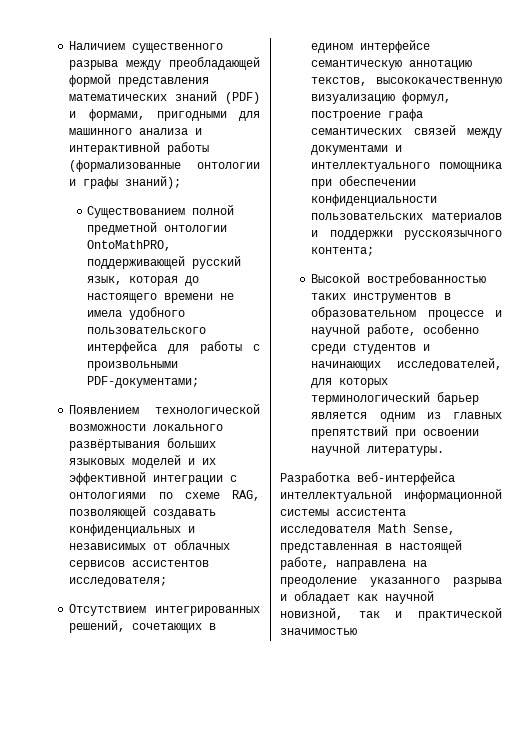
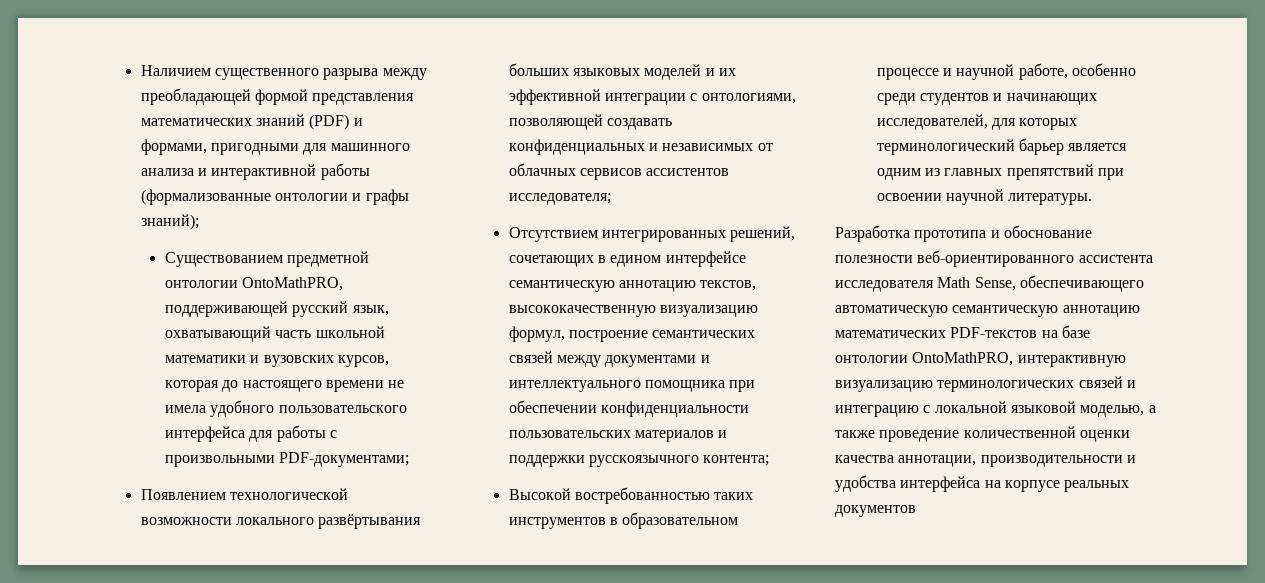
- Существованием полной предметной онтологии OntoMathPRO, поддерживающей русский язык, которая до настоящего времени не имела удобного пользовательского интерфейса для работы с произвольными PDF-документами;
+ Существованием предметной онтологии OntoMathPRO, поддерживающей русский язык, охватывающий часть школьной математики и вузовских курсов, которая до настоящего времени не имела удобного пользовательского интерфейса для работы с произвольными PDF-документами;
- Появлением технологической возможности локального развёртывания больших языковых моделей и их эффективной интеграции с онтологиями по схеме RAG, позволяющей создавать конфиденциальных и независимых от облачных сервисов ассистентов исследователя;
+ Появлением технологической возможности локального развёртывания больших языковых моделей и их эффективной интеграции с онтологиями, позволяющей создавать конфиденциальных и независимых от облачных сервисов ассистентов исследователя;
- Отсутствием интегрированных решений, сочетающих в едином интерфейсе семантическую аннотацию текстов, высококачественную визуализацию формул, построение графа семантических связей между документами и интеллектуального помощника при обеспечении конфиденциальности пользовательских материалов и поддержки русскоязычного контента;
+ Отсутствием интегрированных решений, сочетающих в едином интерфейсе семантическую аннотацию текстов, высококачественную визуализацию формул, построение семантических связей между документами и интеллектуального помощника при обеспечении конфиденциальности пользовательских материалов и поддержки русскоязычного контента;
- Разработка веб-интерфейса интеллектуальной информационной системы ассистента исследователя Math Sense, представленная в настоящей работе, направлена на преодоление указанного разрыва и обладает как научной новизной, так и практической значимостью
+ Разработка прототипа и обоснование полезности веб-ориентированного ассистента исследователя Math Sense, обеспечивающего автоматическую семантическую аннотацию математических PDF-текстов на базе онтологии OntoMathPRO, интерактивную визуализацию терминологических связей и интеграцию с локальной языковой моделью, а также проведение количественной оценки качества аннотации, производительности и удобства интерфейса на корпусе реальных документов

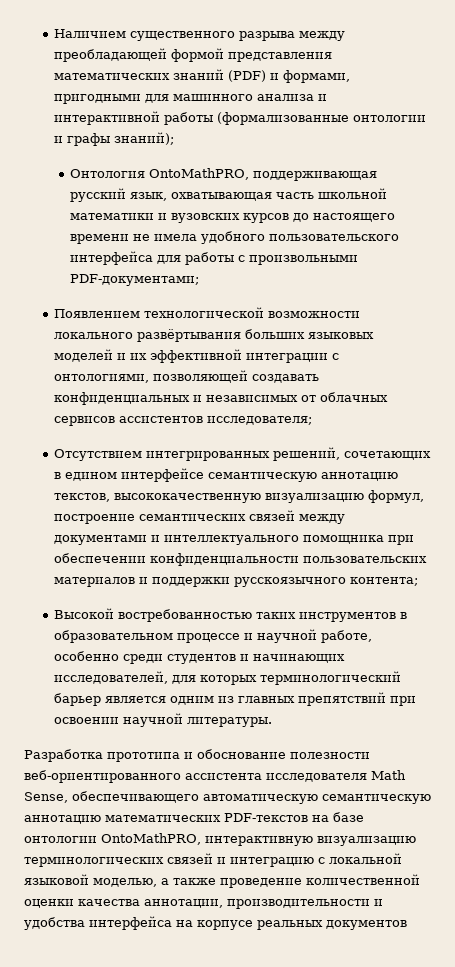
- Существованием предметной онтологии OntoMathPRO, поддерживающей русский язык, охватывающий часть школьной математики и вузовских курсов, которая до настоящего времени не имела удобного пользовательского интерфейса для работы с произвольными PDF-документами;
+ Онтология OntoMathPRO, поддерживающая русский язык, охватывающая часть школьной математики и вузовских курсов до настоящего времени не имела удобного пользовательского интерфейса для работы с произвольными PDF-документами;

